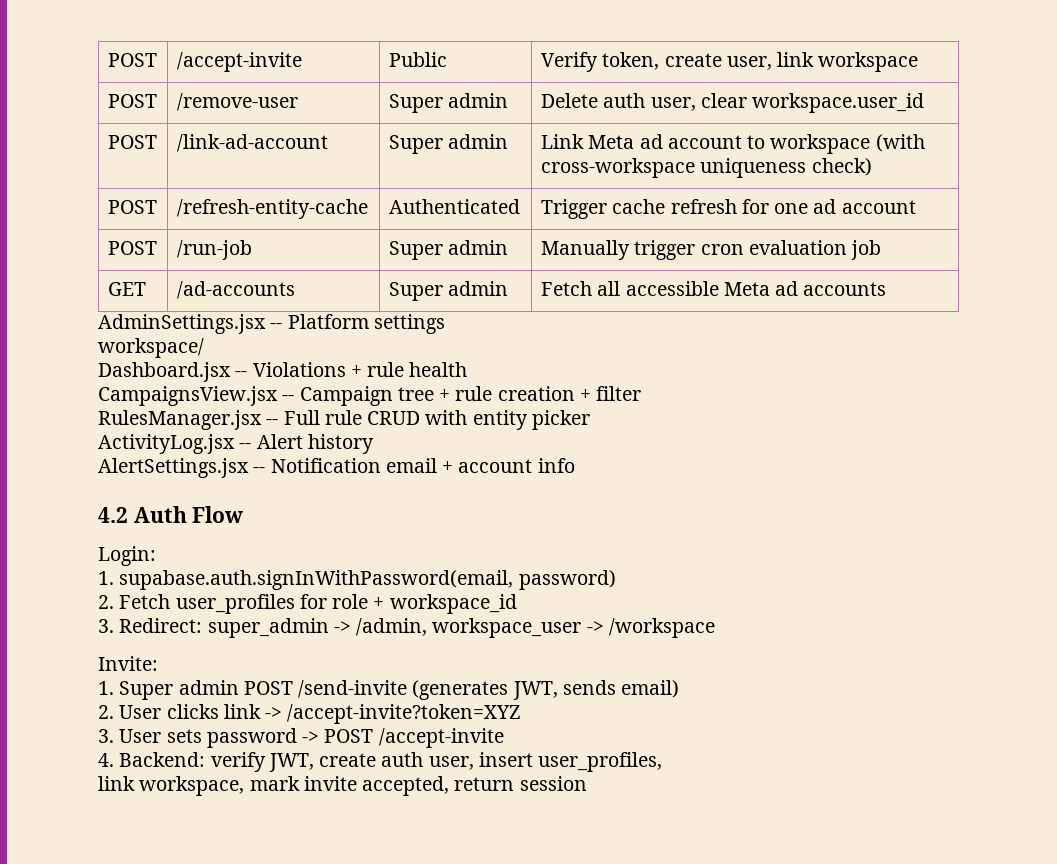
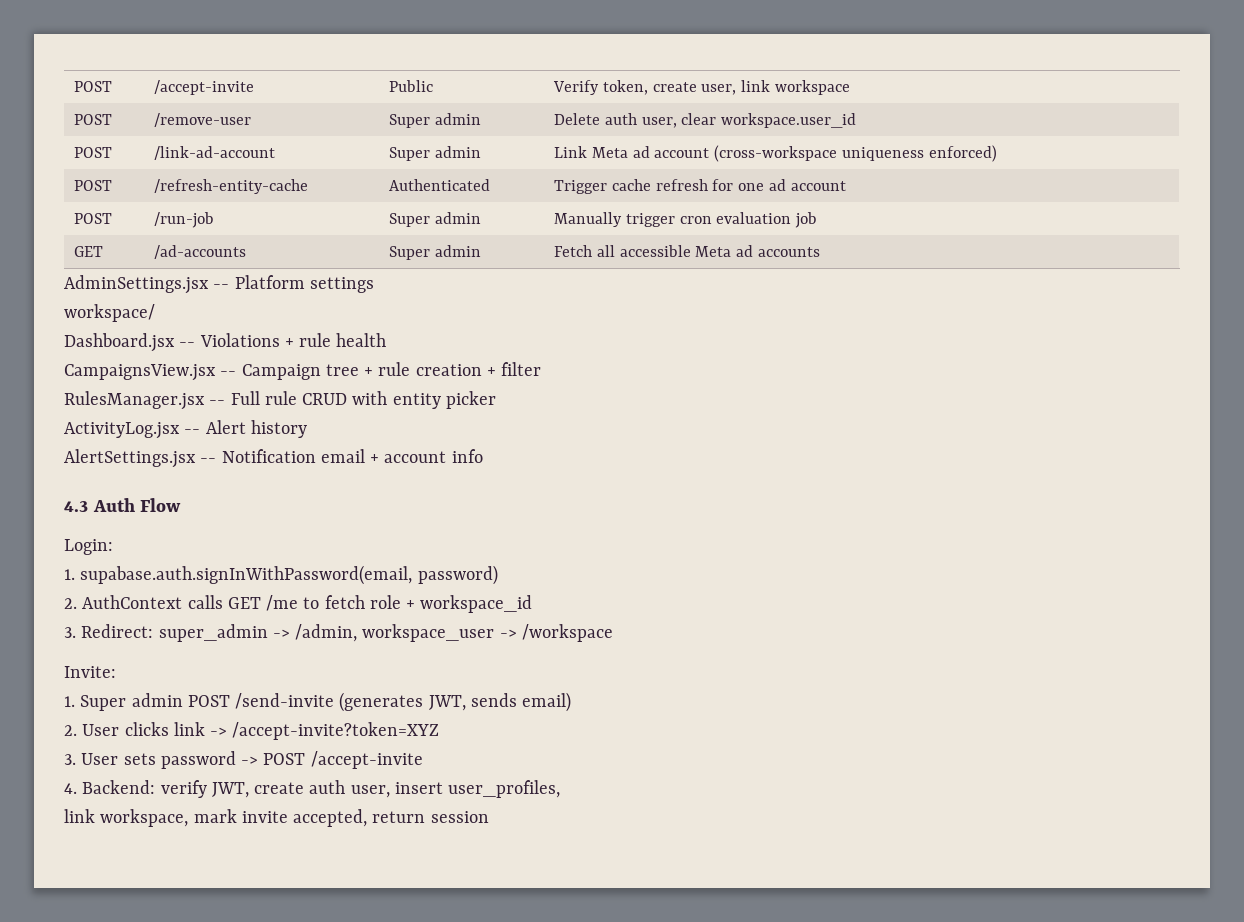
- POST | /link-ad-account | Super admin | Link Meta ad account to workspace (with cross-workspace uniqueness check)
+ POST | /link-ad-account | Super admin | Link Meta ad account (cross-workspace uniqueness enforced)
- 4.2 Auth Flow
+ 4.3 Auth Flow
- 2. Fetch user_profiles for role + workspace_id
+ 2. AuthContext calls GET /me to fetch role + workspace_id

